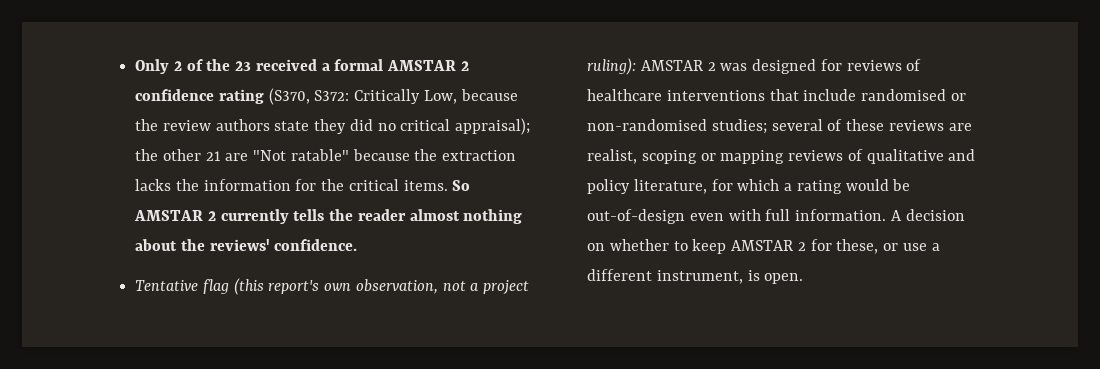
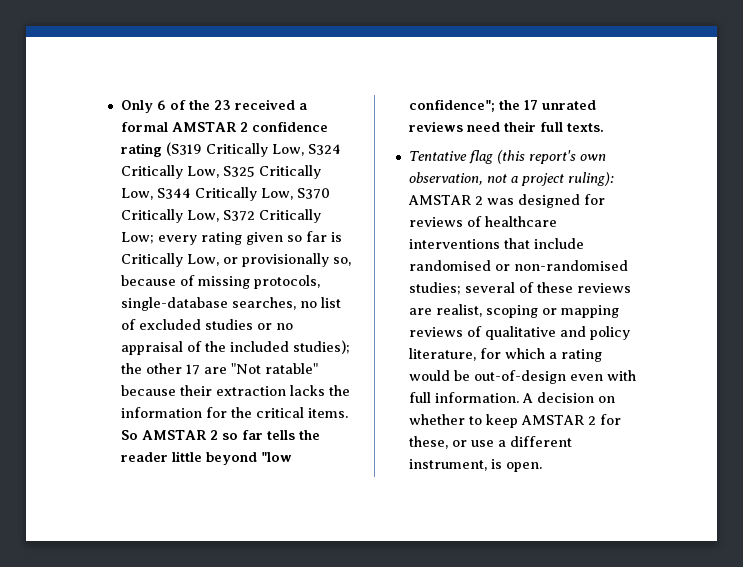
- Only 2 of the 23 received a formal AMSTAR 2 confidence rating (S370, S372: Critically Low, because the review authors state they did no critical appraisal); the other 21 are "Not ratable" because the extraction lacks the information for the critical items.
+ Only 6 of the 23 received a formal AMSTAR 2 confidence rating (S319 Critically Low, S324 Critically Low, S325 Critically Low, S344 Critically Low, S370 Critically Low, S372 Critically Low; every rating given so far is Critically Low, or provisionally so, because of missing protocols, single-database searches, no list of excluded studies or no appraisal of the included studies); the other 17 are "Not ratable" because their extraction lacks the information for the critical items.
- So AMSTAR 2 currently tells the reader almost nothing about the reviews' confidence.
+ So AMSTAR 2 so far tells the reader little beyond "low confidence"; the 17 unrated reviews need their full texts.

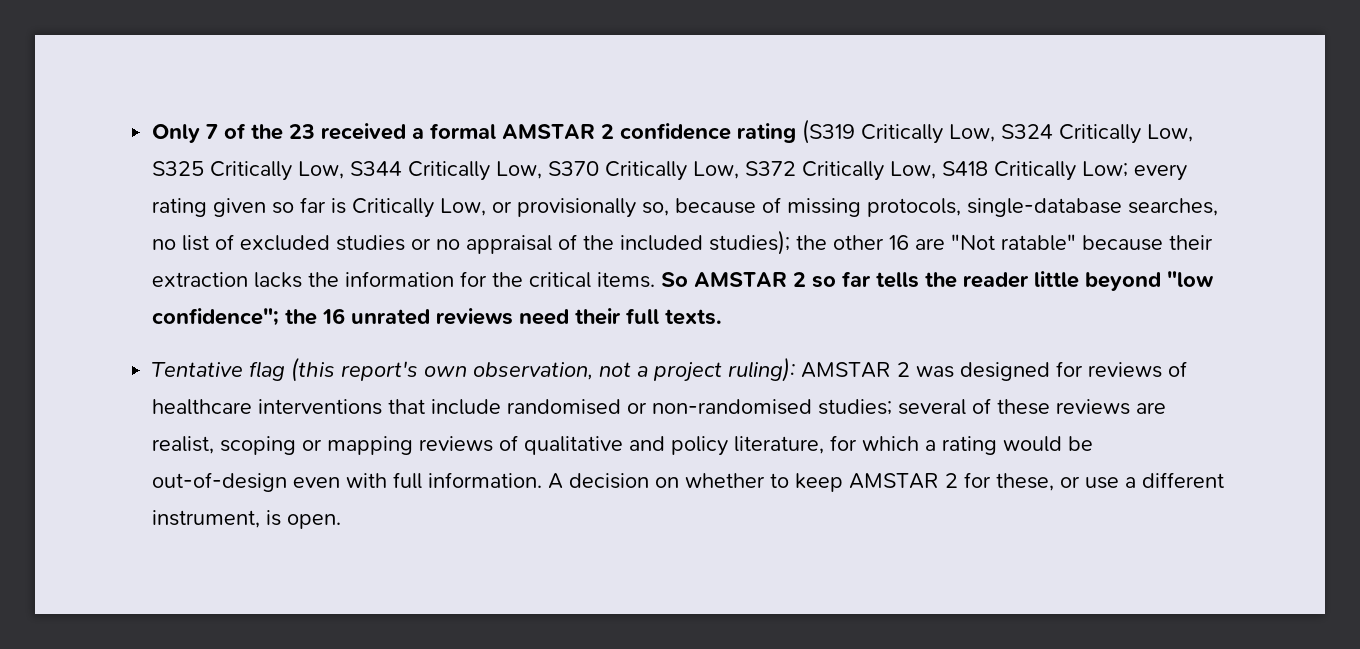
- Only 6 of the 23 received a formal AMSTAR 2 confidence rating (S319 Critically Low, S324 Critically Low, S325 Critically Low, S344 Critically Low, S370 Critically Low, S372 Critically Low;
+ Only 7 of the 23 received a formal AMSTAR 2 confidence rating (S319 Critically Low, S324 Critically Low, S325 Critically Low, S344 Critically Low, S370 Critically Low, S372 Critically Low, S418 Critically Low;
- the other 17 are "Not ratable" because their extraction lacks the information for the critical items.
+ the other 16 are "Not ratable" because their extraction lacks the information for the critical items.
- So AMSTAR 2 so far tells the reader little beyond "low confidence"; the 17 unrated reviews need their full texts.
+ So AMSTAR 2 so far tells the reader little beyond "low confidence"; the 16 unrated reviews need their full texts.

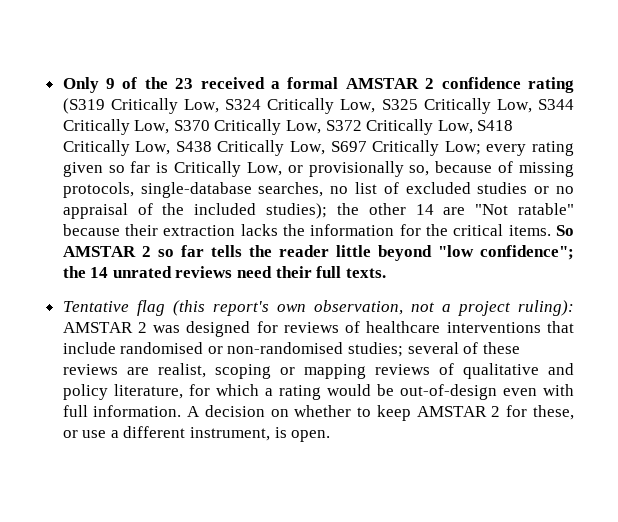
- Only 7 of the 23 received a formal AMSTAR 2 confidence rating (S319 Critically Low, S324 Critically Low, S325 Critically Low, S344 Critically Low, S370 Critically Low, S372 Critically Low, S418 Critically Low;
+ Only 9 of the 23 received a formal AMSTAR 2 confidence rating (S319 Critically Low, S324 Critically Low, S325 Critically Low, S344 Critically Low, S370 Critically Low, S372 Critically Low, S418 Critically Low, S438 Critically Low, S697 Critically Low;
- the other 16 are "Not ratable" because their extraction lacks the information for the critical items.
+ the other 14 are "Not ratable" because their extraction lacks the information for the critical items.
- So AMSTAR 2 so far tells the reader little beyond "low confidence"; the 16 unrated reviews need their full texts.
+ So AMSTAR 2 so far tells the reader little beyond "low confidence"; the 14 unrated reviews need their full texts.

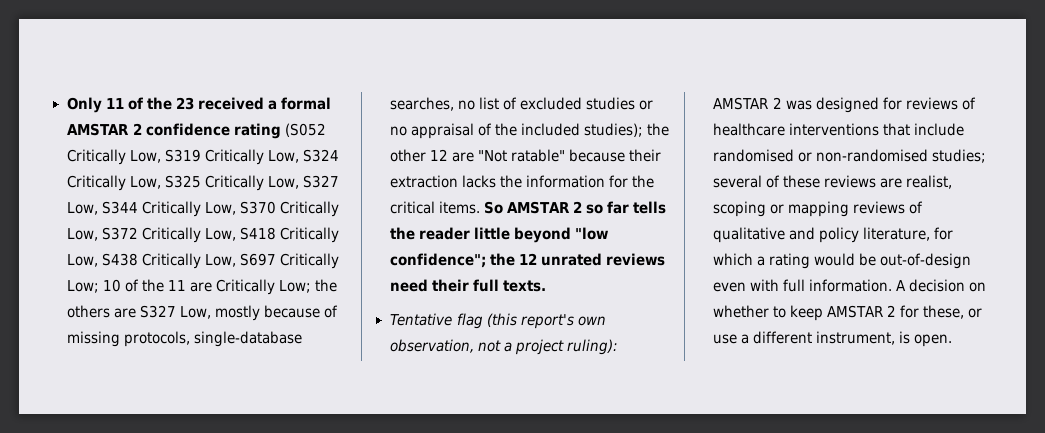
- Only 9 of the 23 received a formal AMSTAR 2 confidence rating (S319 Critically Low, S324 Critically Low, S325 Critically Low, S344 Critically Low, S370 Critically Low, S372 Critically Low, S418 Critically Low, S438 Critically Low, S697 Critically Low;
+ Only 11 of the 23 received a formal AMSTAR 2 confidence rating (S052 Critically Low, S319 Critically Low, S324 Critically Low, S325 Critically Low, S327 Low, S344 Critically Low, S370 Critically Low, S372 Critically Low, S418 Critically Low, S438 Critically Low, S697 Critically Low;
- every rating given so far is Critically Low, or provisionally so, because of missing protocols, single-database searches, no list of excluded studies or no appraisal of the included studies);
+ 10 of the 11 are Critically Low; the others are S327 Low, mostly because of missing protocols, single-database searches, no list of excluded studies or no appraisal of the included studies);
- the other 14 are "Not ratable" because their extraction lacks the information for the critical items.
+ the other 12 are "Not ratable" because their extraction lacks the information for the critical items.
- So AMSTAR 2 so far tells the reader little beyond "low confidence"; the 14 unrated reviews need their full texts.
+ So AMSTAR 2 so far tells the reader little beyond "low confidence"; the 12 unrated reviews need their full texts.

